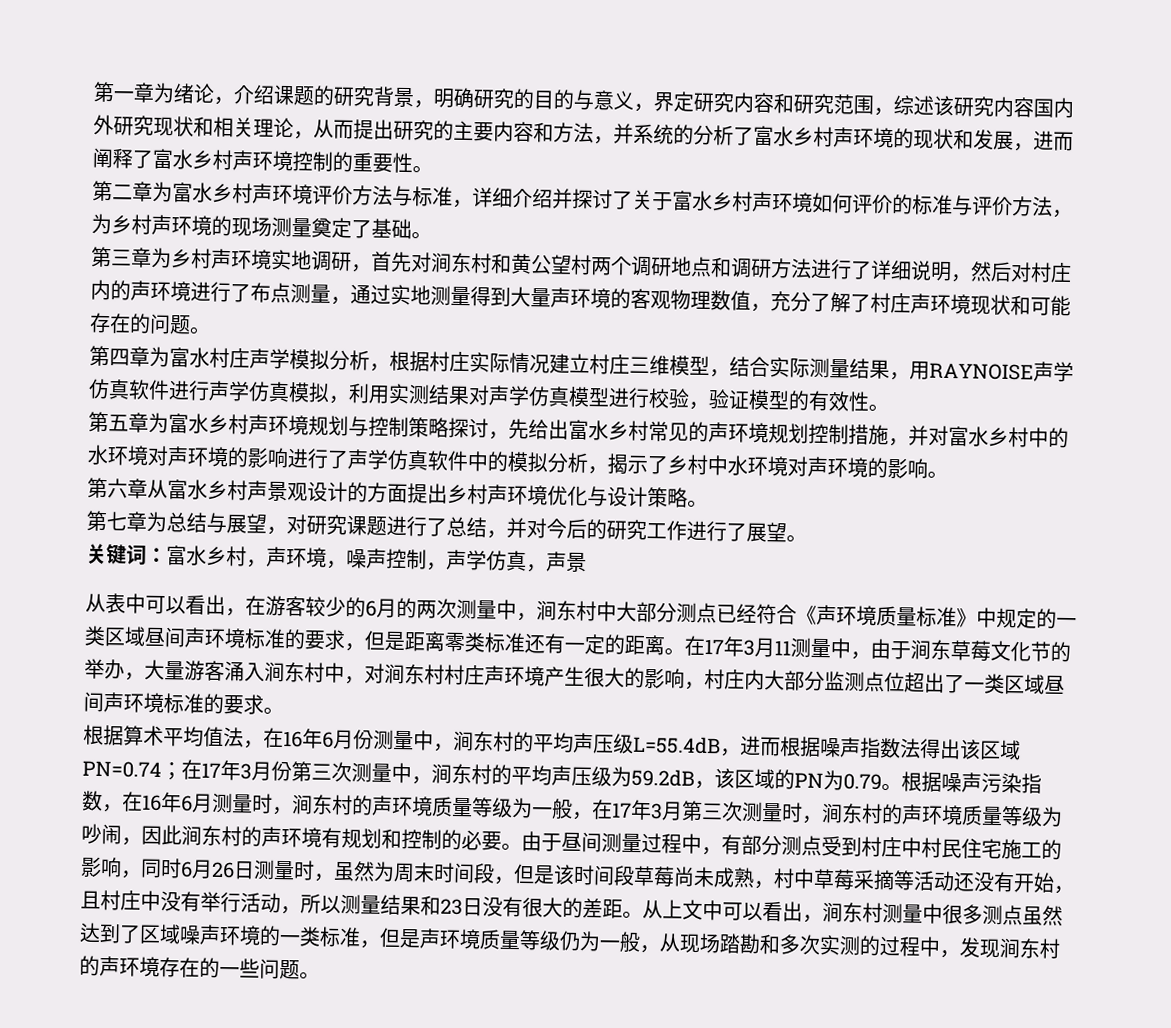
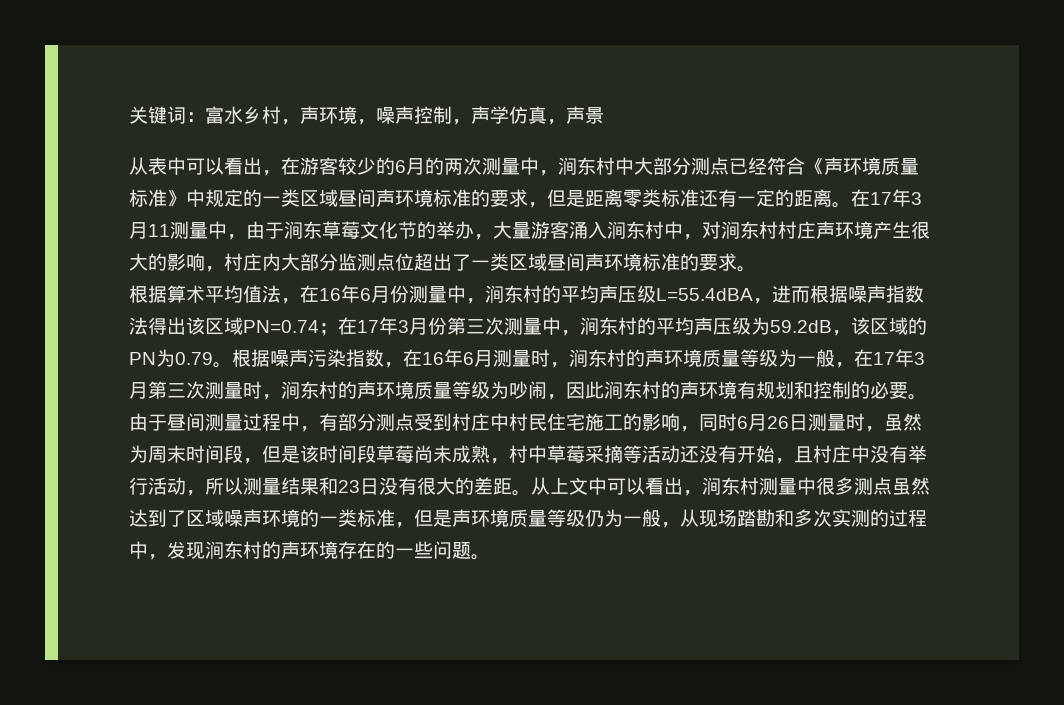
- 第一章为绪论，介绍课题的研究背景，明确研究的目的与意义，界定研究内容和研究范围，综述该研究内容国内外研究现状和相关理论，从而提出研究的主要内容和方法，并系统的分析了富水乡村声环境的现状和发展，进而阐释了富水乡村声环境控制的重要性。
- 第二章为富水乡村声环境评价方法与标准，详细介绍并探讨了关于富水乡村声环境如何评价的标准与评价方法，为乡村声环境的现场测量奠定了基础。
- 第三章为乡村声环境实地调研，首先对涧东村和黄公望村两个调研地点和调研方法进行了详细说明，然后对村庄内的声环境进行了布点测量，通过实地测量得到大量声环境的客观物理数值，充分了解了村庄声环境现状和可能存在的问题。
- 第四章为富水村庄声学模拟分析，根据村庄实际情况建立村庄三维模型，结合实际测量结果，用RAYNOISE声学仿真软件进行声学仿真模拟，利用实测结果对声学仿真模型进行校验，验证模型的有效性。
- 第五章为富水乡村声环境规划与控制策略探讨，先给出富水乡村常见的声环境规划控制措施，并对富水乡村中的水环境对声环境的影响进行了声学仿真软件中的模拟分析，揭示了乡村中水环境对声环境的影响。
- 第六章从富水乡村声景观设计的方面提出乡村声环境优化与设计策略。
- 第七章为总结与展望，对研究课题进行了总结，并对今后的研究工作进行了展望。
- 根据算术平均值法，在16年6月份测量中，涧东村的平均声压级L=55.4dB，进而根据噪声指数法得出该区域PN=0.74；在17年3月份第三次测量中，涧东村的平均声压级为59.2dB，该区域的PN为0.79。
+ 根据算术平均值法，在16年6月份测量中，涧东村的平均声压级L=55.4dBA，进而根据噪声指数法得出该区域PN=0.74；在17年3月份第三次测量中，涧东村的平均声压级为59.2dB，该区域的PN为0.79。

